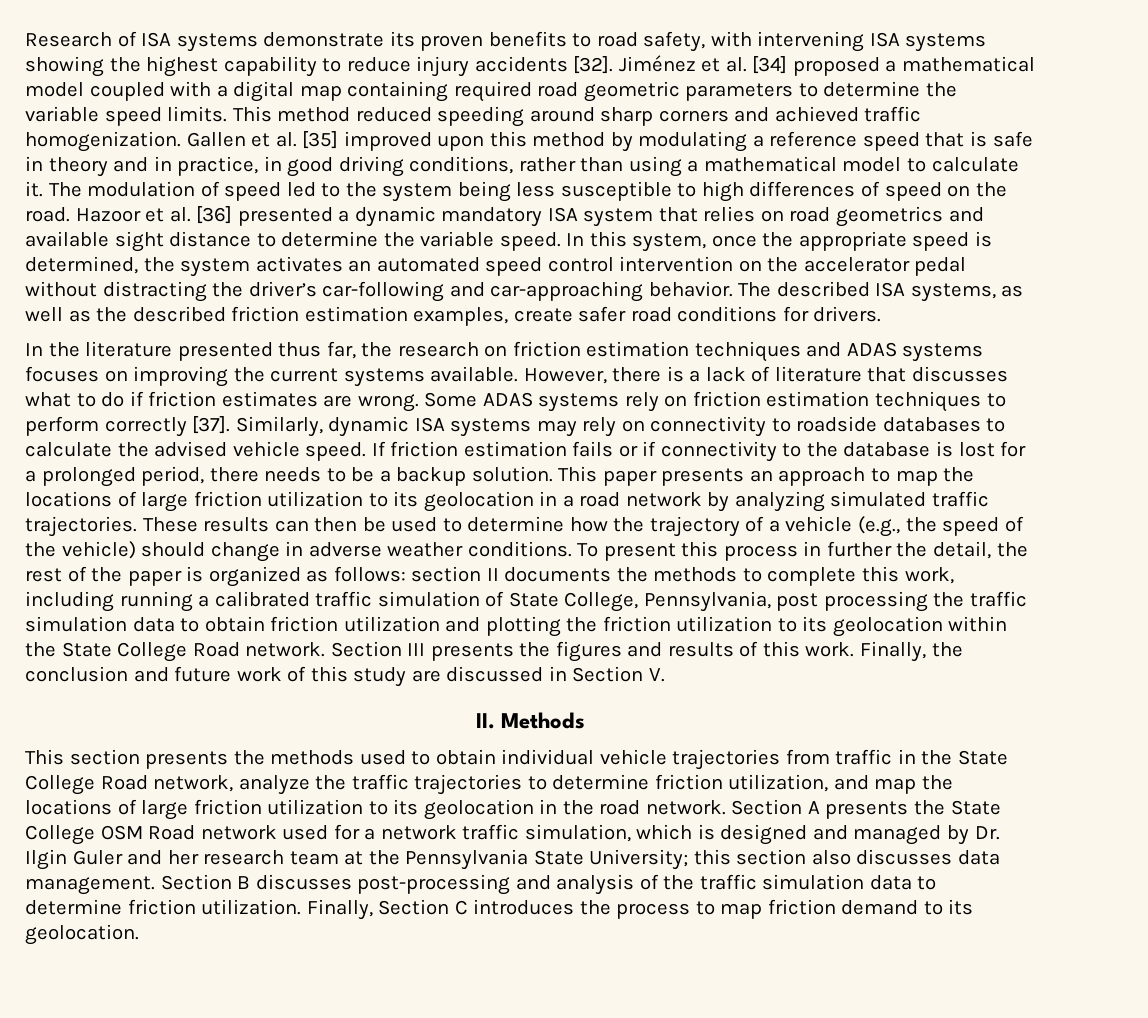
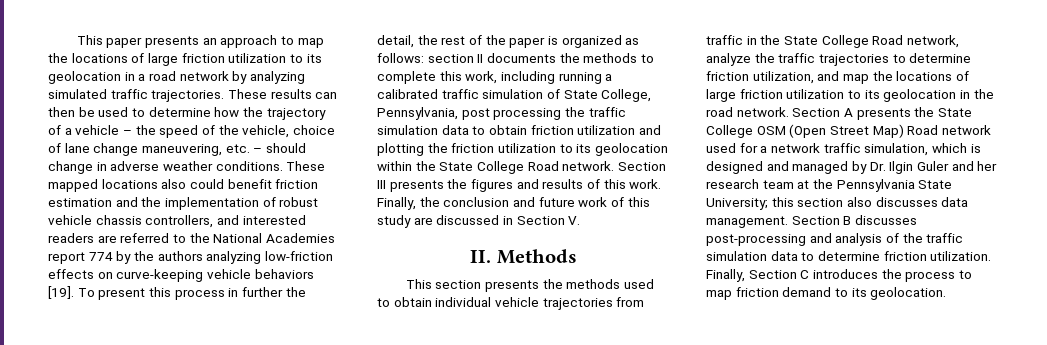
- Research of ISA systems demonstrate its proven benefits to road safety, with intervening ISA systems showing the highest capability to reduce injury accidents [32]. Jiménez et al. [34] proposed a mathematical model coupled with a digital map containing required road geometric parameters to determine the variable speed limits. This method reduced speeding around sharp corners and achieved traffic homogenization. Gallen et al. [35] improved upon this method by modulating a reference speed that is safe in theory and in practice, in good driving conditions, rather than using a mathematical model to calculate it. The modulation of speed led to the system being less susceptible to high differences of speed on the road. Hazoor et al. [36] presented a dynamic mandatory ISA system that relies on road geometrics and available sight distance to determine the variable speed. In this system, once the appropriate speed is determined, the system activates an automated speed control intervention on the accelerator pedal without distracting the driver’s car-following and car-approaching behavior. The described ISA systems, as well as the described friction estimation examples, create safer road conditions for drivers.
- In the literature presented thus far, the research on friction estimation techniques and ADAS systems focuses on improving the current systems available. However, there is a lack of literature that discusses what to do if friction estimates are wrong. Some ADAS systems rely on friction estimation techniques to perform correctly [37]. Similarly, dynamic ISA systems may rely on connectivity to roadside databases to calculate the advised vehicle speed. If friction estimation fails or if connectivity to the database is lost for a prolonged period, there needs to be a backup solution.
- These results can then be used to determine how the trajectory of a vehicle (e.g., the speed of the vehicle) should change in adverse weather conditions.
+ These results can then be used to determine how the trajectory of a vehicle – the speed of the vehicle, choice of lane change maneuvering, etc. – should change in adverse weather conditions.
+ These mapped locations also could benefit friction estimation and the implementation of robust vehicle chassis controllers, and interested readers are referred to the National Academies report 774 by the authors analyzing low-friction effects on curve-keeping vehicle behaviors [19].
- Section A presents the State College OSM Road network used for a network traffic simulation, which is designed and managed by Dr. Ilgin Guler and her research team at the Pennsylvania State University; this section also discusses data management.
+ Section A presents the State College OSM (Open Street Map) Road network used for a network traffic simulation, which is designed and managed by Dr. Ilgin Guler and her research team at the Pennsylvania State University; this section also discusses data management.

